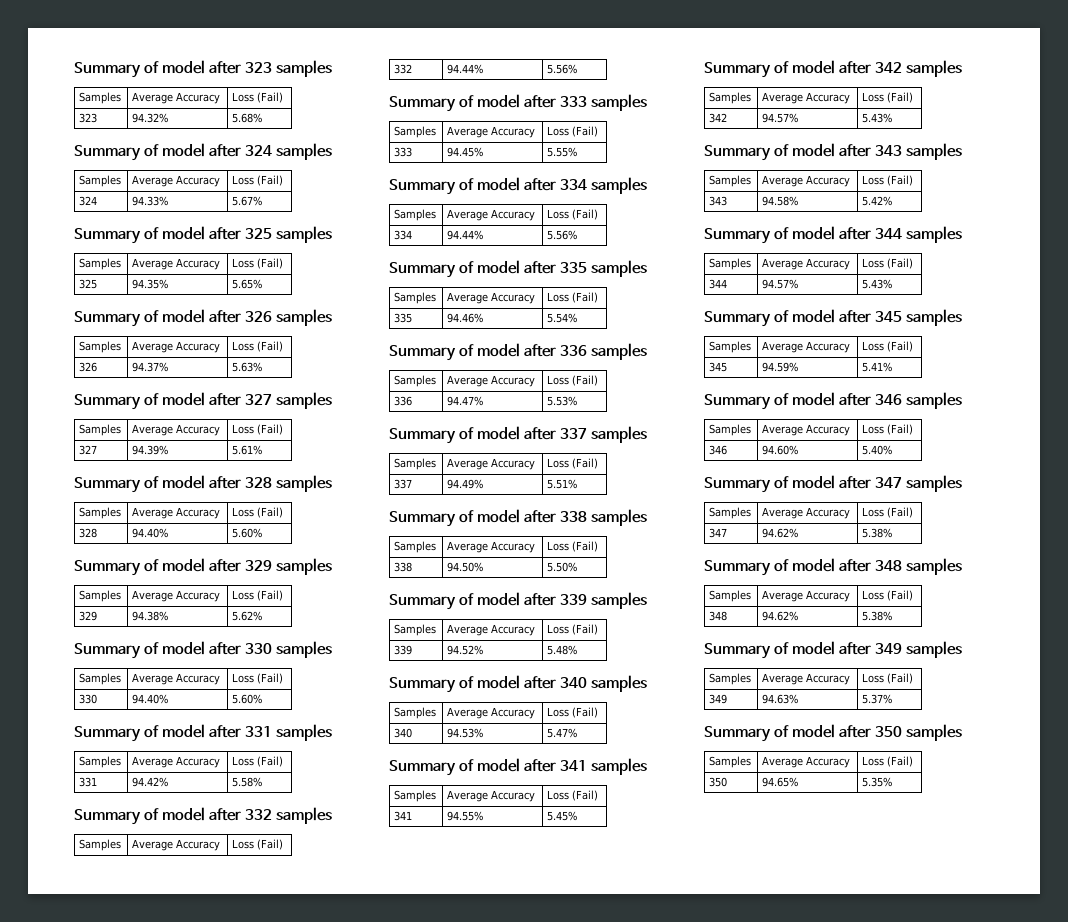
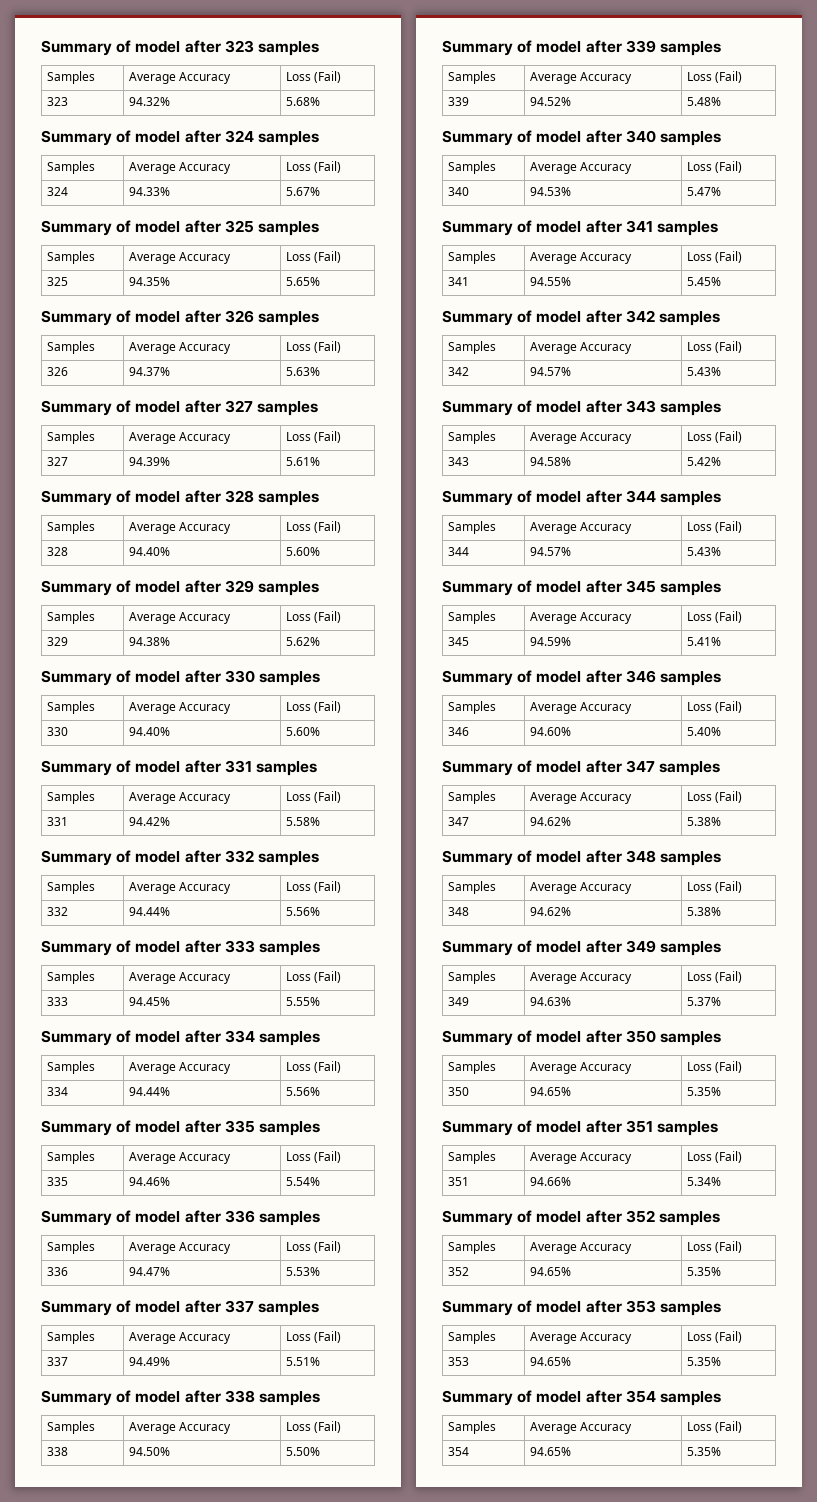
+ Summary of model after 351 samples
+ Samples | Average Accuracy | Loss (Fail)
+ 351 | 94.66% | 5.34%
+ Summary of model after 352 samples
+ Samples | Average Accuracy | Loss (Fail)
+ 352 | 94.65% | 5.35%
+ Summary of model after 353 samples
+ Samples | Average Accuracy | Loss (Fail)
+ 353 | 94.65% | 5.35%
+ Summary of model after 354 samples
+ Samples | Average Accuracy | Loss (Fail)
+ 354 | 94.65% | 5.35%

